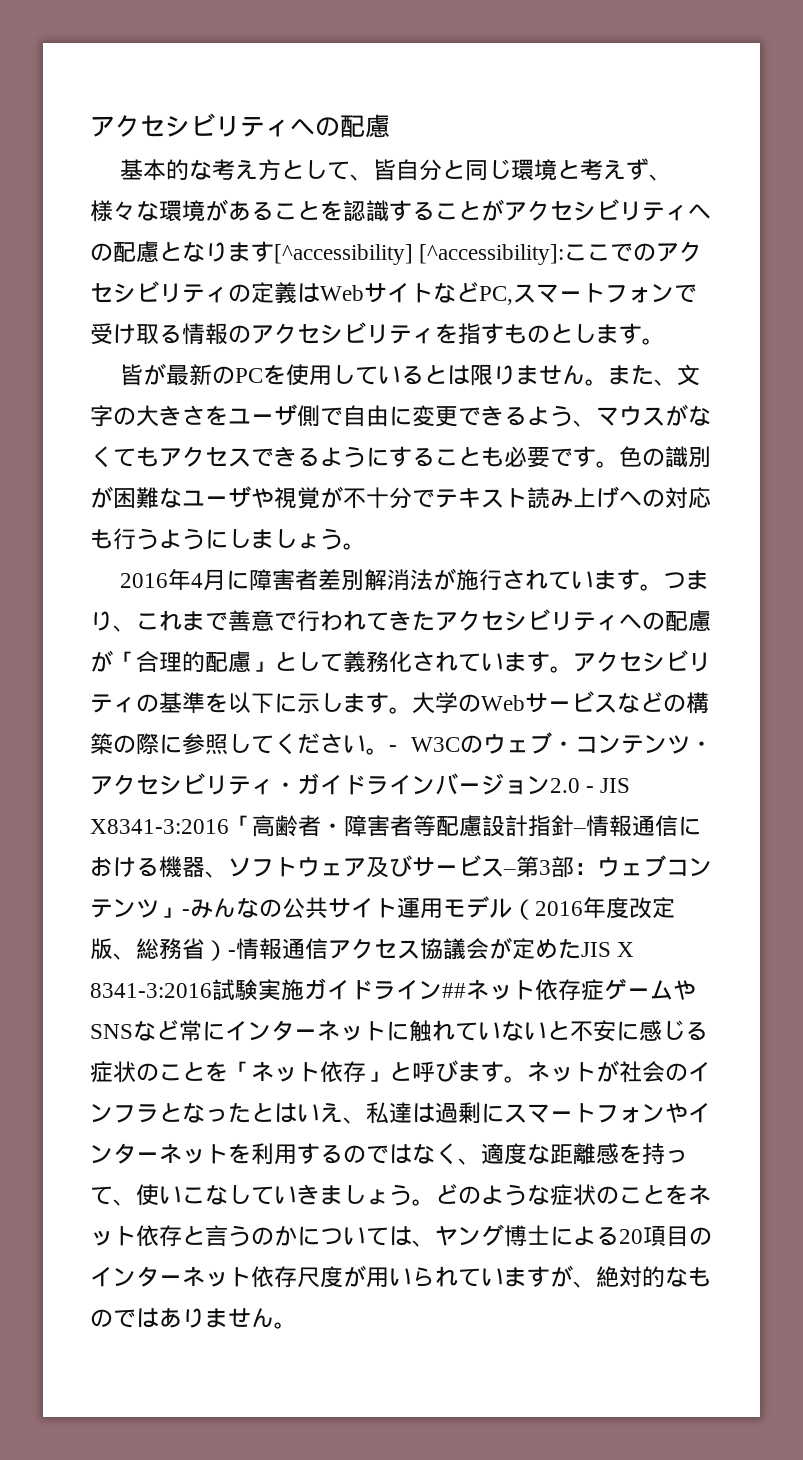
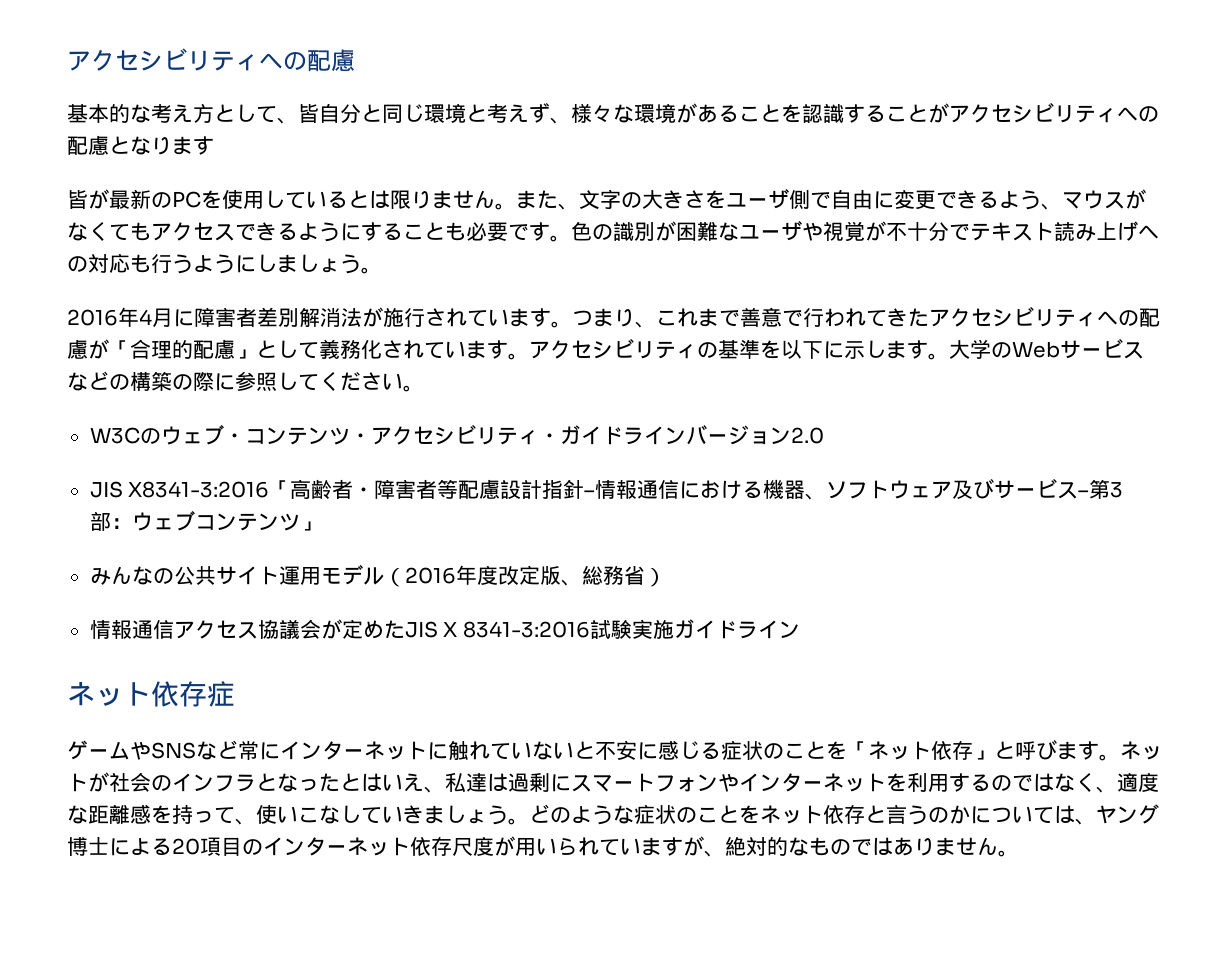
- 基本的な考え方として、皆自分と同じ環境と考えず、様々な環境があることを認識することがアクセシビリティへの配慮となります[^accessibility] [^accessibility]:ここでのアクセシビリティの定義はWebサイトなどPC,スマートフォンで受け取る情報のアクセシビリティを指すものとします。
+ 基本的な考え方として、皆自分と同じ環境と考えず、様々な環境があることを認識することがアクセシビリティへの配慮となります
- 大学のWebサービスなどの構築の際に参照してください。- W3Cのウェブ・コンテンツ・アクセシビリティ・ガイドラインバージョン2.0 - JIS X8341-3:2016「高齢者・障害者等配慮設計指針–情報通信における機器、ソフトウェア及びサービス–第3部：
+ 大学のWebサービスなどの構築の際に参照してください。
+ W3Cのウェブ・コンテンツ・アクセシビリティ・ガイドラインバージョン2.0
+ JIS X8341-3:2016「高齢者・障害者等配慮設計指針–情報通信における機器、ソフトウェア及びサービス–第3部：
- ウェブコンテンツ」-みんなの公共サイト運用モデル（2016年度改定版、総務省）-情報通信アクセス協議会が定めたJIS X 8341-3:2016試験実施ガイドライン##ネット依存症ゲームやSNSなど常にインターネットに触れていないと不安に感じる症状のことを「ネット依存」と呼びます。
+ ウェブコンテンツ」
+ みんなの公共サイト運用モデル（2016年度改定版、総務省）
+ 情報通信アクセス協議会が定めたJIS X 8341-3:2016試験実施ガイドライン
+ ネット依存症
+ ゲームやSNSなど常にインターネットに触れていないと不安に感じる症状のことを「ネット依存」と呼びます。

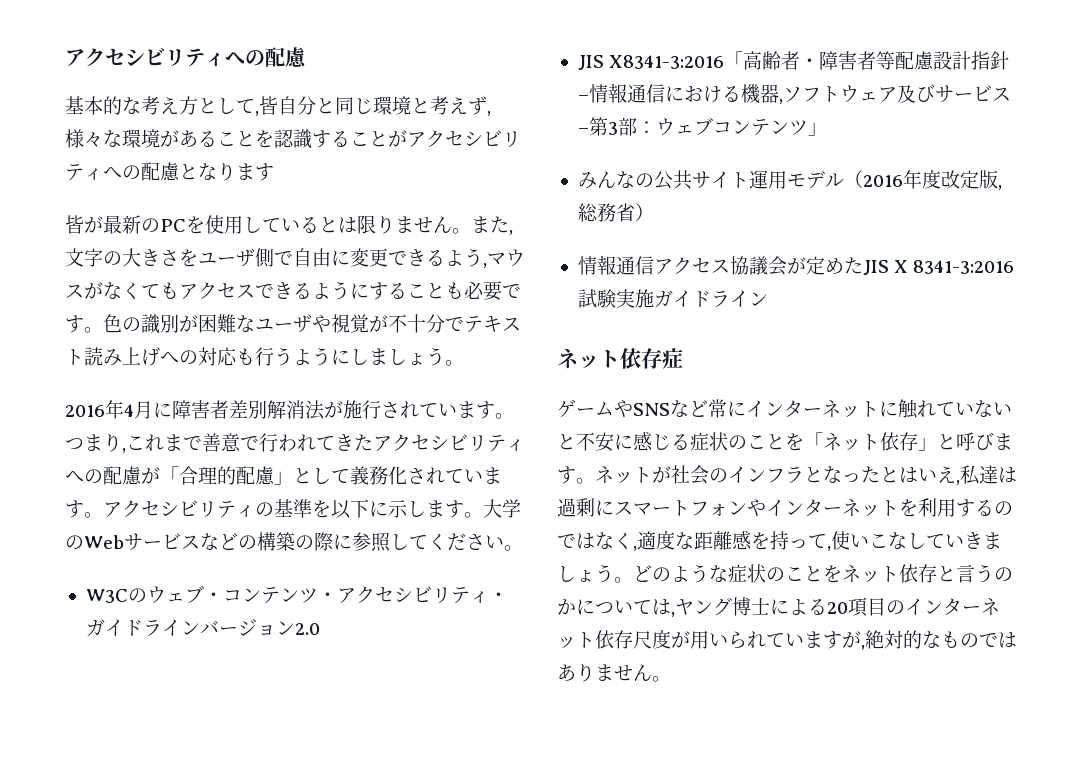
- 基本的な考え方として、皆自分と同じ環境と考えず、様々な環境があることを認識することがアクセシビリティへの配慮となります
+ 基本的な考え方として,皆自分と同じ環境と考えず,様々な環境があることを認識することがアクセシビリティへの配慮となります
- また、文字の大きさをユーザ側で自由に変更できるよう、マウスがなくてもアクセスできるようにすることも必要です。
+ また,文字の大きさをユーザ側で自由に変更できるよう,マウスがなくてもアクセスできるようにすることも必要です。
- つまり、これまで善意で行われてきたアクセシビリティへの配慮が「合理的配慮」として義務化されています。
+ つまり,これまで善意で行われてきたアクセシビリティへの配慮が「合理的配慮」として義務化されています。
- JIS X8341-3:2016「高齢者・障害者等配慮設計指針–情報通信における機器、ソフトウェア及びサービス–第3部：ウェブコンテンツ」
+ JIS X8341-3:2016「高齢者・障害者等配慮設計指針–情報通信における機器,ソフトウェア及びサービス–第3部：ウェブコンテンツ」
- みんなの公共サイト運用モデル（2016年度改定版、総務省）
+ みんなの公共サイト運用モデル（2016年度改定版,総務省）
- ネットが社会のインフラとなったとはいえ、私達は過剰にスマートフォンやインターネットを利用するのではなく、適度な距離感を持って、使いこなしていきましょう。
+ ネットが社会のインフラとなったとはいえ,私達は過剰にスマートフォンやインターネットを利用するのではなく,適度な距離感を持って,使いこなしていきましょう。
- どのような症状のことをネット依存と言うのかについては、ヤング博士による20項目のインターネット依存尺度が用いられていますが、絶対的なものではありません。
+ どのような症状のことをネット依存と言うのかについては,ヤング博士による20項目のインターネット依存尺度が用いられていますが,絶対的なものではありません。

